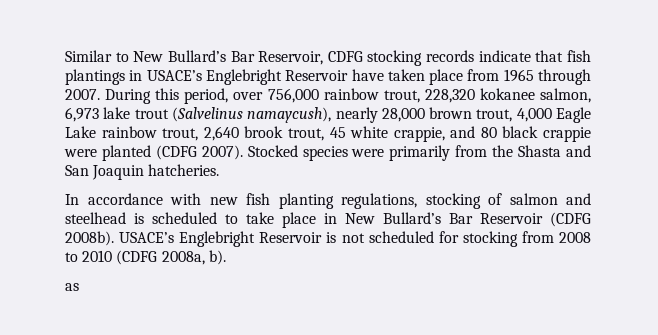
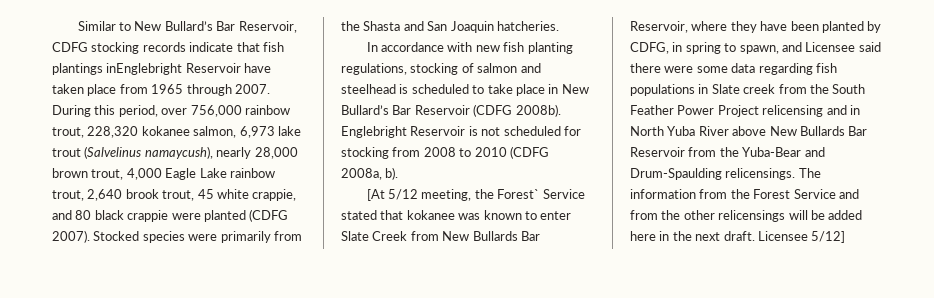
- Similar to New Bullard’s Bar Reservoir, CDFG stocking records indicate that fish plantings in USACE’s Englebright Reservoir have taken place from 1965 through 2007.
+ Similar to New Bullard’s Bar Reservoir, CDFG stocking records indicate that fish plantings inEnglebright Reservoir have taken place from 1965 through 2007.
- USACE’s Englebright Reservoir is not scheduled for stocking from 2008 to 2010 (CDFG 2008a, b).
+ Englebright Reservoir is not scheduled for stocking from 2008 to 2010 (CDFG 2008a, b).
- as
+ [At 5/12 meeting, the Forest` Service stated that kokanee was known to enter Slate Creek from New Bullards Bar Reservoir, where they have been planted by CDFG, in spring to spawn, and Licensee said there were some data regarding fish populations in Slate creek from the South Feather Power Project relicensing and in North Yuba River above New Bullards Bar Reservoir from the Yuba-Bear and Drum-Spaulding relicensings. The information from the Forest Service and from the other relicensings will be added here in the next draft. Licensee 5/12]

